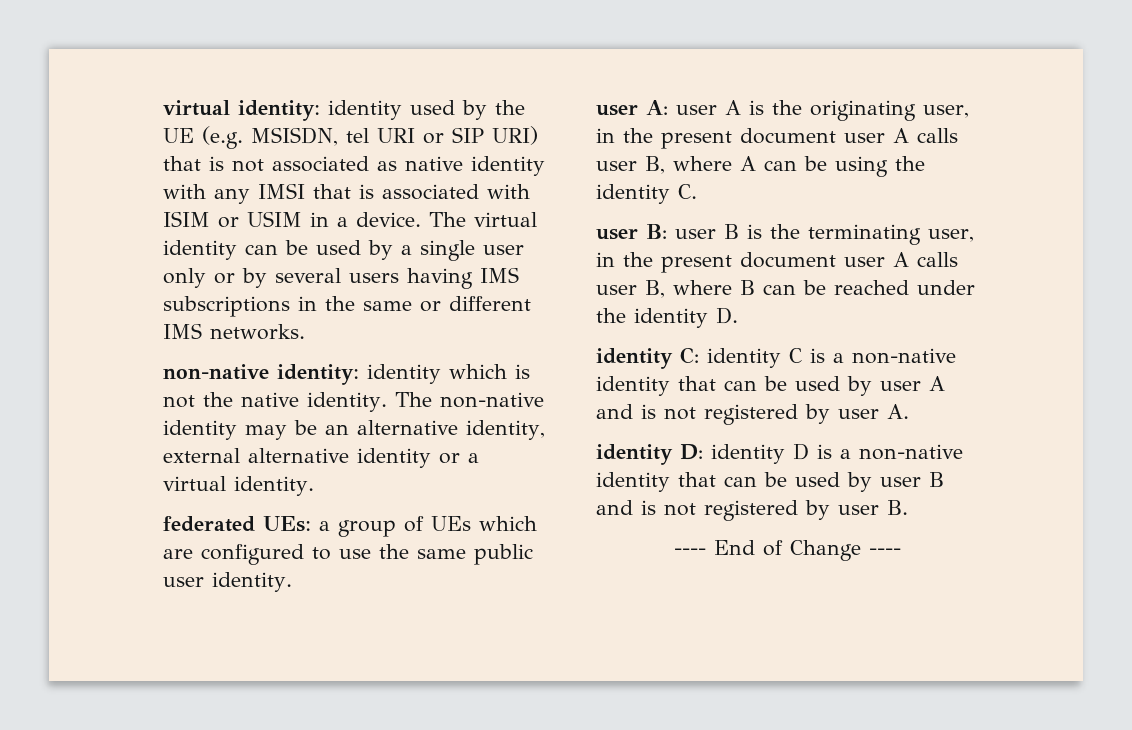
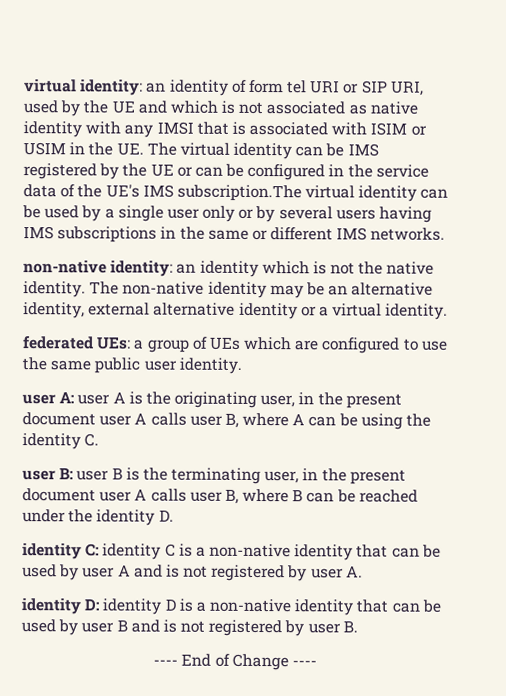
- virtual identity: identity used by the UE (e.g. MSISDN, tel URI or SIP URI) that is not associated as native identity with any IMSI that is associated with ISIM or USIM in a device. The virtual identity can be used by a single user only or by several users having IMS subscriptions in the same or different IMS networks.
+ virtual identity: an identity of form tel URI or SIP URI, used by the UE and which is not associated as native identity with any IMSI that is associated with ISIM or USIM in the UE. The virtual identity can be IMS registered by the UE or can be configured in the service data of the UE's IMS subscription.The virtual identity can be used by a single user only or by several users having IMS subscriptions in the same or different IMS networks.
- non-native identity: identity which is not the native identity.
+ non-native identity: an identity which is not the native identity.

